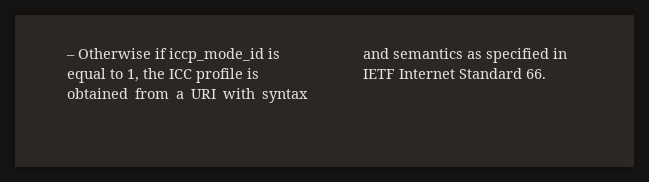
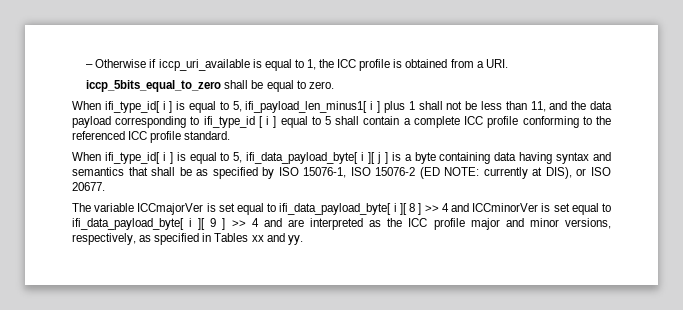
- – Otherwise if iccp_mode_id is equal to 1, the ICC profile is obtained from a URI with syntax and semantics as specified in IETF Internet Standard 66.
+ – Otherwise if iccp_uri_available is equal to 1, the ICC profile is obtained from a URI.
+ iccp_5bits_equal_to_zero shall be equal to zero.
+ When ifi_type_id[ i ] is equal to 5, ifi_payload_len_minus1[ i ] plus 1 shall not be less than 11, and the data payload corresponding to ifi_type_id [ i ] equal to 5 shall contain a complete ICC profile conforming to the referenced ICC profile standard.
+ When ifi_type_id[ i ] is equal to 5, ifi_data_payload_byte[ i ][ j ] is a byte containing data having syntax and semantics that shall be as specified by ISO 15076-1, ISO 15076-2 (ED NOTE: currently at DIS), or ISO 20677.
+ The variable ICCmajorVer is set equal to ifi_data_payload_byte[ i ][ 8 ] >> 4 and ICCminorVer is set equal to ifi_data_payload_byte[ i ][ 9 ] >> 4 and are interpreted as the ICC profile major and minor versions, respectively, as specified in Tables xx and yy.

